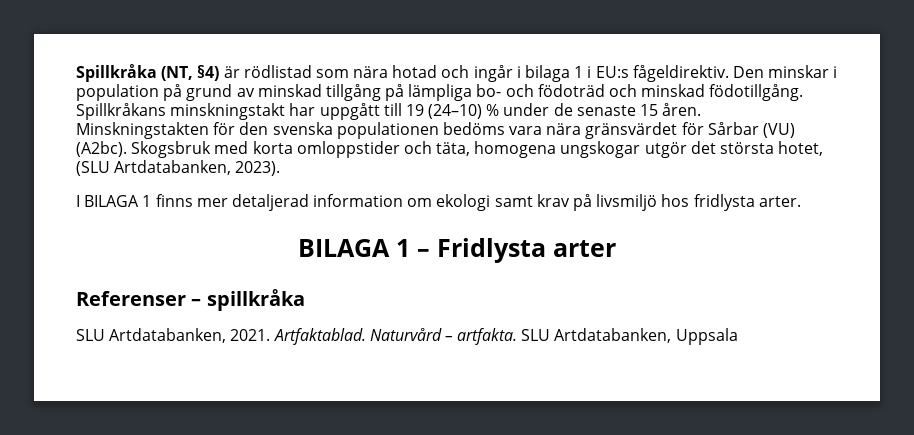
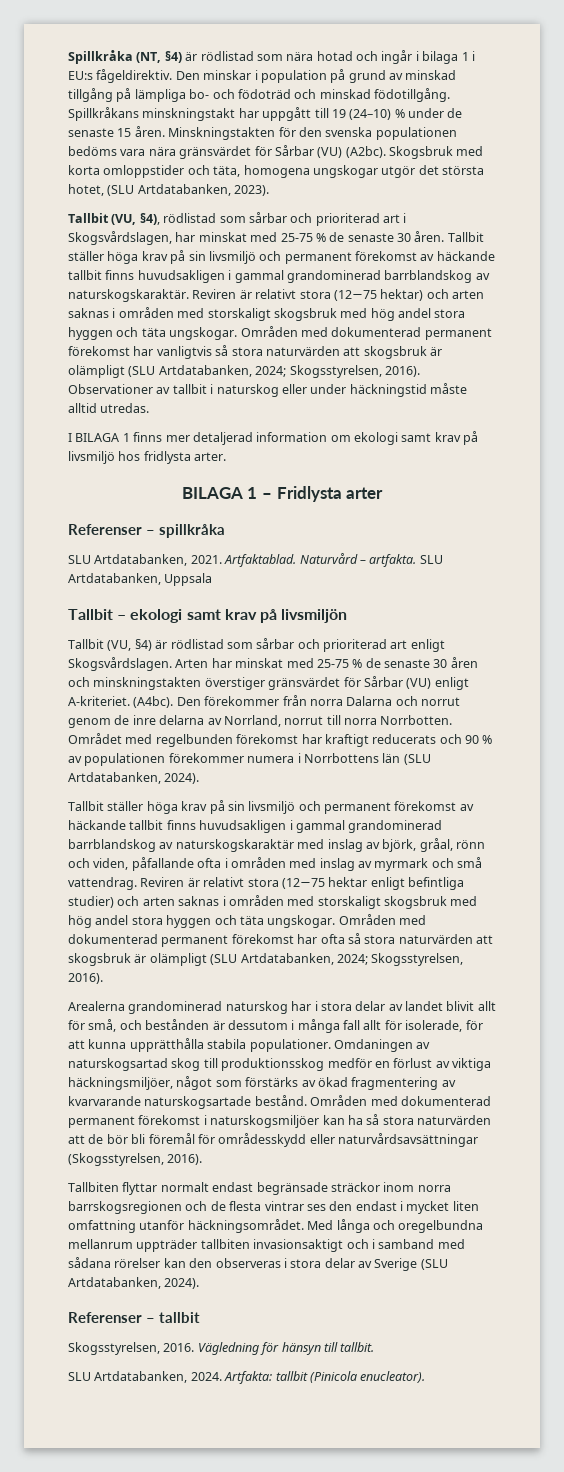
+ Tallbit (VU, §4), rödlistad som sårbar och prioriterad art i Skogsvårdslagen, har minskat med 25-75 % de senaste 30 åren. Tallbit ställer höga krav på sin livsmiljö och permanent förekomst av häckande tallbit finns huvudsakligen i gammal grandominerad barrblandskog av naturskogskaraktär. Reviren är relativt stora (12−75 hektar) och arten saknas i områden med storskaligt skogsbruk med hög andel stora hyggen och täta ungskogar. Områden med dokumenterad permanent förekomst har vanligtvis så stora naturvärden att skogsbruk är olämpligt (SLU Artdatabanken, 2024; Skogsstyrelsen, 2016). Observationer av tallbit i naturskog eller under häckningstid måste alltid utredas.
+ Tallbit – ekologi samt krav på livsmiljön
+ Tallbit (VU, §4) är rödlistad som sårbar och prioriterad art enligt Skogsvårdslagen. Arten har minskat med 25-75 % de senaste 30 åren och minskningstakten överstiger gränsvärdet för Sårbar (VU) enligt A-kriteriet. (A4bc). Den förekommer från norra Dalarna och norrut genom de inre delarna av Norrland, norrut till norra Norrbotten. Området med regelbunden förekomst har kraftigt reducerats och 90 % av populationen förekommer numera i Norrbottens län (SLU Artdatabanken, 2024).
+ Tallbit ställer höga krav på sin livsmiljö och permanent förekomst av häckande tallbit finns huvudsakligen i gammal grandominerad barrblandskog av naturskogskaraktär med inslag av björk, gråal, rönn och viden, påfallande ofta i områden med inslag av myrmark och små vattendrag. Reviren är relativt stora (12−75 hektar enligt befintliga studier) och arten saknas i områden med storskaligt skogsbruk med hög andel stora hyggen och täta ungskogar. Områden med dokumenterad permanent förekomst har ofta så stora naturvärden att skogsbruk är olämpligt (SLU Artdatabanken, 2024; Skogsstyrelsen, 2016).
+ Arealerna grandominerad naturskog har i stora delar av landet blivit allt för små, och bestånden är dessutom i många fall allt för isolerade, för att kunna upprätthålla stabila populationer. Omdaningen av naturskogsartad skog till produktionsskog medför en förlust av viktiga häckningsmiljöer, något som förstärks av ökad fragmentering av kvarvarande naturskogsartade bestånd. Områden med dokumenterad permanent förekomst i naturskogsmiljöer kan ha så stora naturvärden att de bör bli föremål för områdesskydd eller naturvårdsavsättningar (Skogsstyrelsen, 2016).
+ Tallbiten flyttar normalt endast begränsade sträckor inom norra barrskogsregionen och de flesta vintrar ses den endast i mycket liten omfattning utanför häckningsområdet. Med långa och oregelbundna mellanrum uppträder tallbiten invasionsaktigt och i samband med sådana rörelser kan den observeras i stora delar av Sverige (SLU Artdatabanken, 2024).
+ Referenser – tallbit
+ Skogsstyrelsen, 2016. Vägledning för hänsyn till tallbit.
+ SLU Artdatabanken, 2024. Artfakta: tallbit (Pinicola enucleator).

